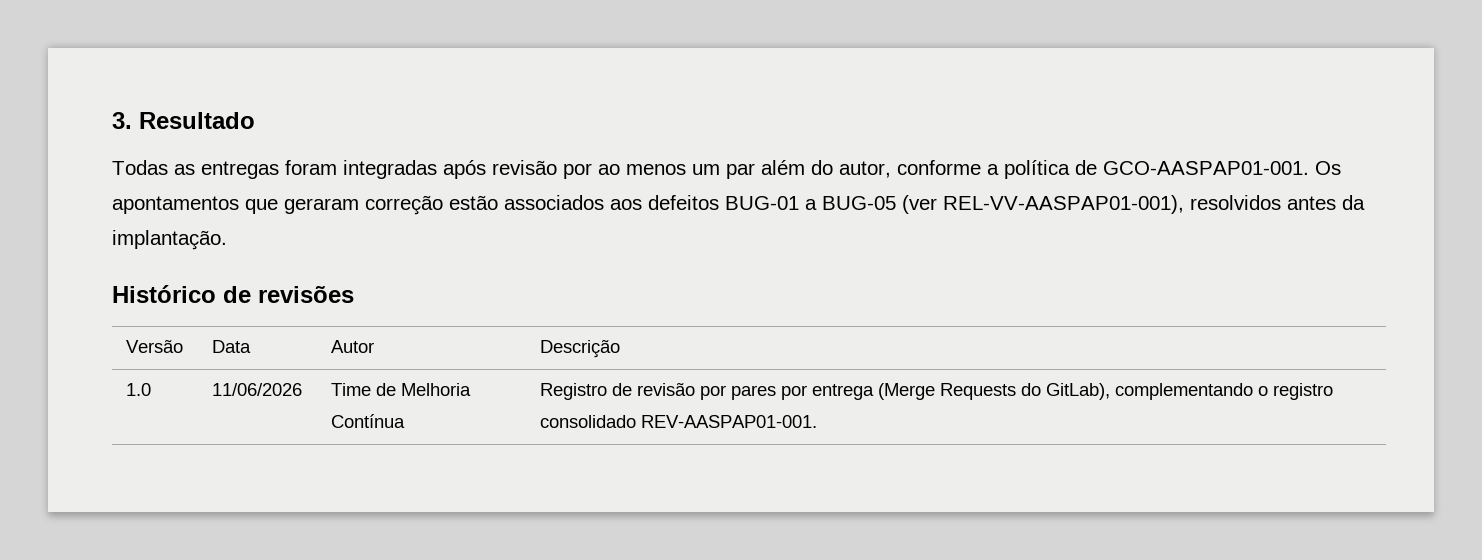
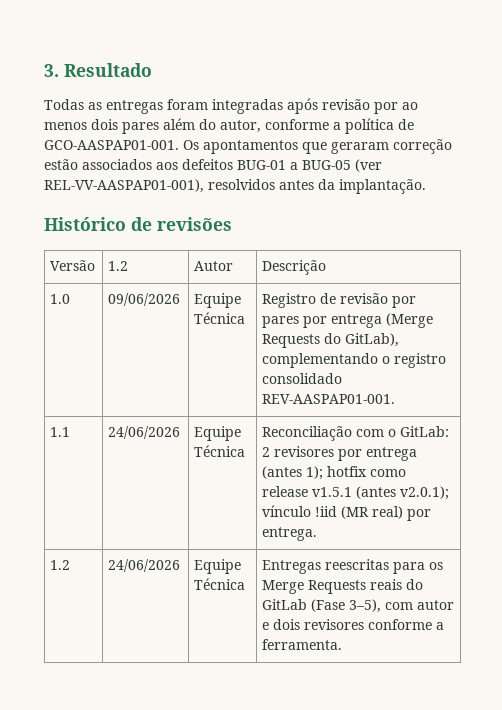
- Todas as entregas foram integradas após revisão por ao menos um par além do autor, conforme a política de GCO-AASPAP01-001.
+ Todas as entregas foram integradas após revisão por ao menos dois pares além do autor, conforme a política de GCO-AASPAP01-001.
- Versão | Data | Autor | Descrição
+ Versão | 1.2 | Autor | Descrição
- 1.0 | 11/06/2026 | Time de Melhoria Contínua | Registro de revisão por pares por entrega (Merge Requests do GitLab), complementando o registro consolidado REV-AASPAP01-001.
+ 1.0 | 09/06/2026 | Equipe Técnica | Registro de revisão por pares por entrega (Merge Requests do GitLab), complementando o registro consolidado REV-AASPAP01-001.
+ 1.1 | 24/06/2026 | Equipe Técnica | Reconciliação com o GitLab: 2 revisores por entrega (antes 1); hotfix como release v1.5.1 (antes v2.0.1); vínculo !iid (MR real) por entrega.
+ 1.2 | 24/06/2026 | Equipe Técnica | Entregas reescritas para os Merge Requests reais do GitLab (Fase 3–5), com autor e dois revisores conforme a ferramenta.

